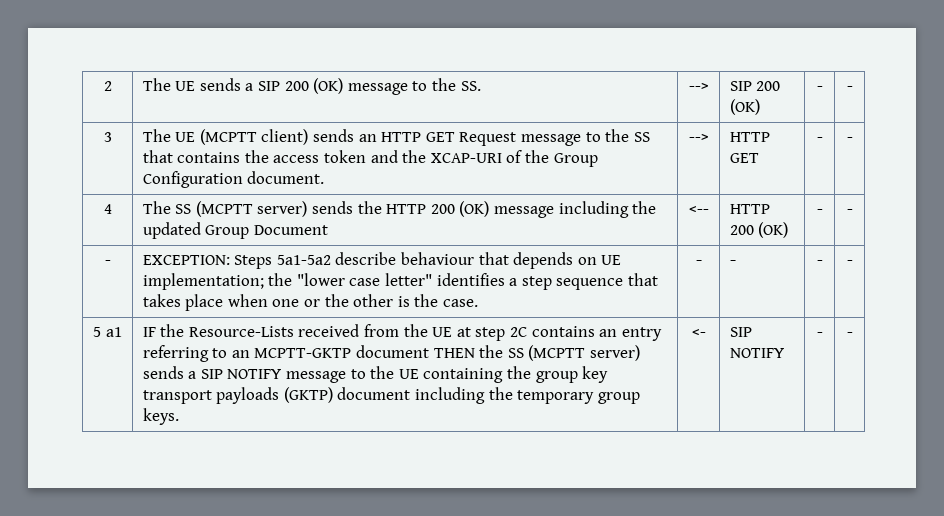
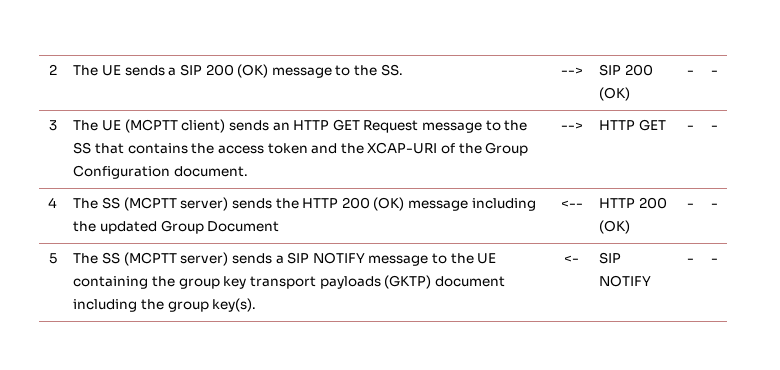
- - | EXCEPTION: Steps 5a1-5a2 describe behaviour that depends on UE implementation; the "lower case letter" identifies a step sequence that takes place when one or the other is the case. | - | - | - | -
- 5 a1 | IF the Resource-Lists received from the UE at step 2C contains an entry referring to an MCPTT-GKTP document THEN the SS (MCPTT server) sends a SIP NOTIFY message to the UE containing the group key transport payloads (GKTP) document including the temporary group keys. | <- | SIP NOTIFY | - | -
+ 5 | The SS (MCPTT server) sends a SIP NOTIFY message to the UE containing the group key transport payloads (GKTP) document including the group key(s). | <- | SIP NOTIFY | - | -

